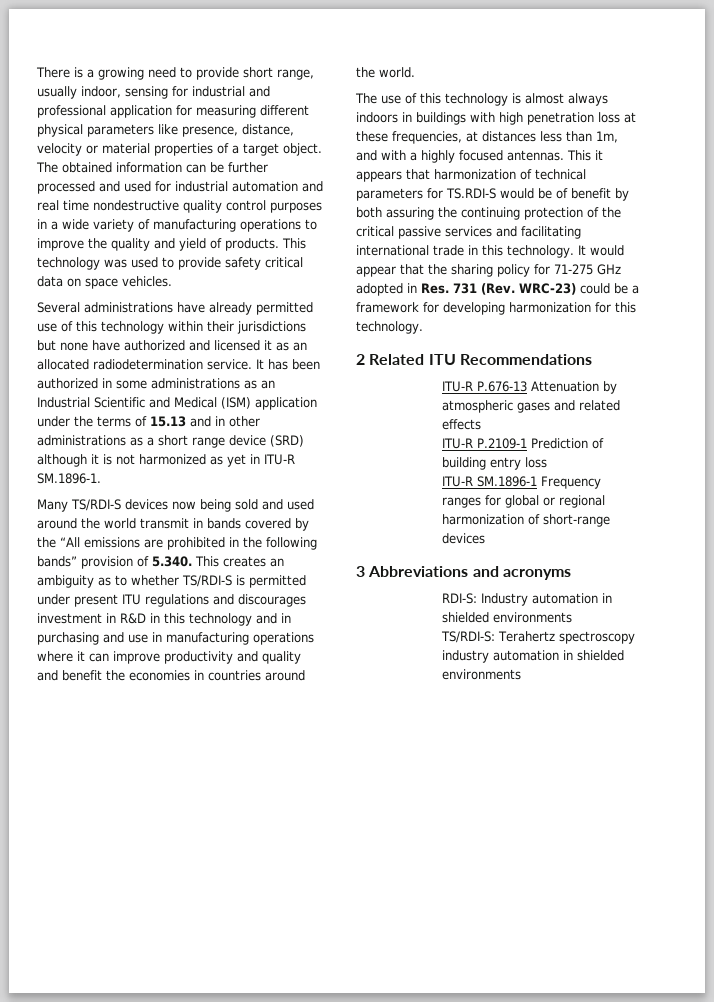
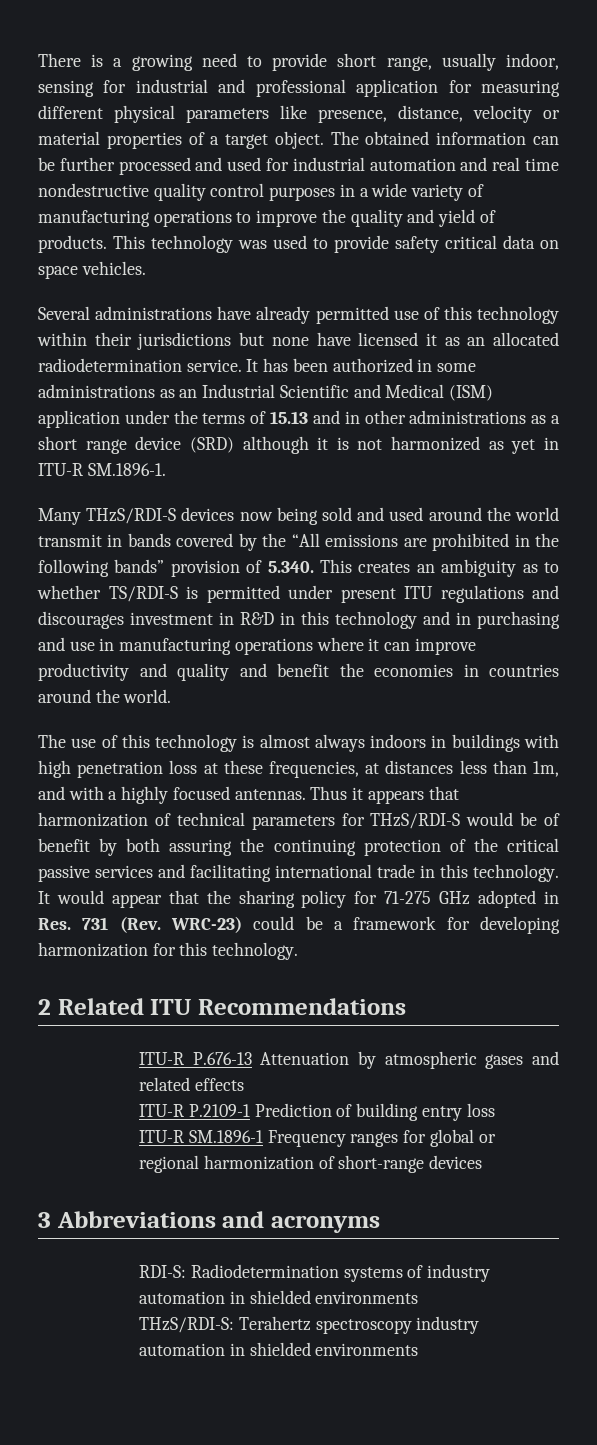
- Several administrations have already permitted use of this technology within their jurisdictions but none have authorized and licensed it as an allocated radiodetermination service.
+ Several administrations have already permitted use of this technology within their jurisdictions but none have licensed it as an allocated radiodetermination service.
- Many TS/RDI-S devices now being sold and used around the world transmit in bands covered by the “All emissions are prohibited in the following bands” provision of 5.340. This creates an ambiguity as to whether TS/RDI-S is permitted under present ITU regulations and discourages investment in R&D in this technology and in purchasing and use in manufacturing operations where it can improve productivity and quality and benefit the economies in countries around the world.
+ Many THzS/RDI-S devices now being sold and used around the world transmit in bands covered by the “All emissions are prohibited in the following bands” provision of 5.340. This creates an ambiguity as to whether TS/RDI-S is permitted under present ITU regulations and discourages investment in R&D in this technology and in purchasing and use in manufacturing operations where it can improve productivity and quality and benefit the economies in countries around the world.
- This it appears that harmonization of technical parameters for TS.RDI-S would be of benefit by both assuring the continuing protection of the critical passive services and facilitating international trade in this technology.
+ Thus it appears that harmonization of technical parameters for THzS/RDI-S would be of benefit by both assuring the continuing protection of the critical passive services and facilitating international trade in this technology.
- RDI-S: Industry automation in shielded environments
+ RDI-S: Radiodetermination systems of industry automation in shielded environments
- TS/RDI-S: Terahertz spectroscopy industry automation in shielded environments
+ THzS/RDI-S: Terahertz spectroscopy industry automation in shielded environments

